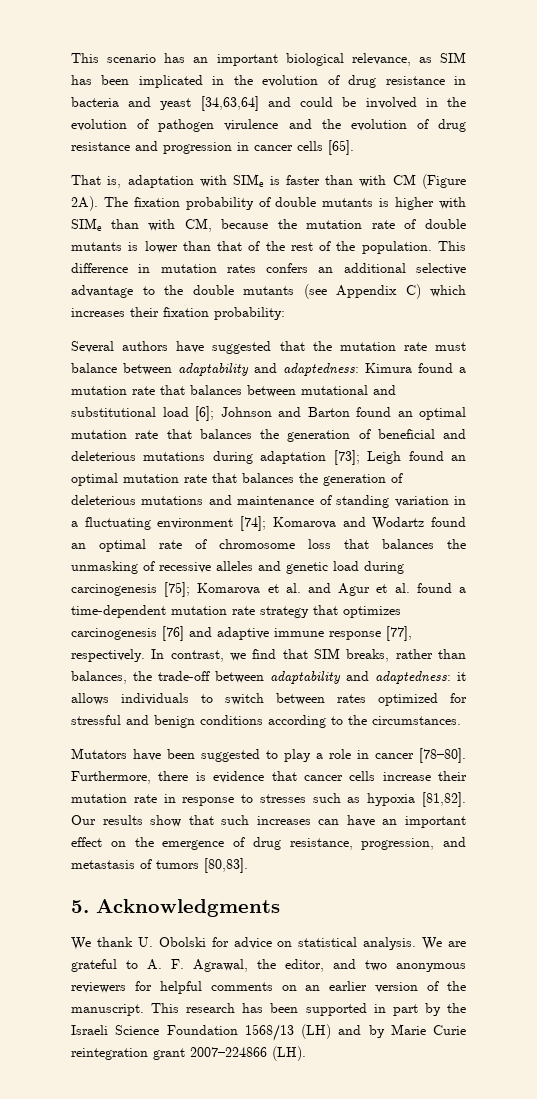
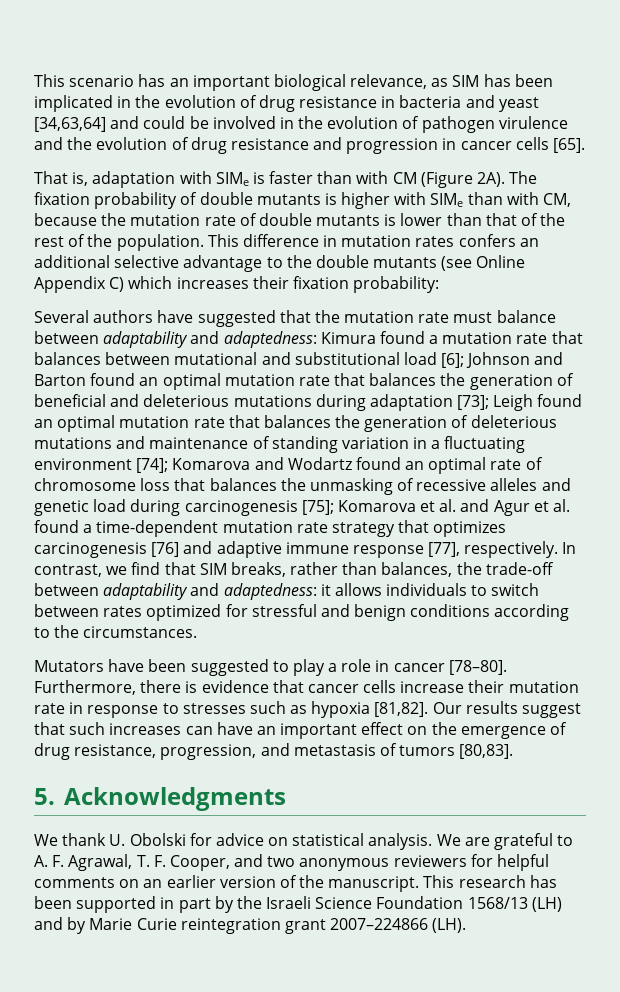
- This difference in mutation rates confers an additional selective advantage to the double mutants (see Appendix C) which increases their fixation probability:
+ This difference in mutation rates confers an additional selective advantage to the double mutants (see Online Appendix C) which increases their fixation probability:
- Our results show that such increases can have an important effect on the emergence of drug resistance, progression, and metastasis of tumors [80,83].
+ Our results suggest that such increases can have an important effect on the emergence of drug resistance, progression, and metastasis of tumors [80,83].
- We are grateful to A. F. Agrawal, the editor, and two anonymous reviewers for helpful comments on an earlier version of the manuscript.
+ We are grateful to A. F. Agrawal, T. F. Cooper, and two anonymous reviewers for helpful comments on an earlier version of the manuscript.

